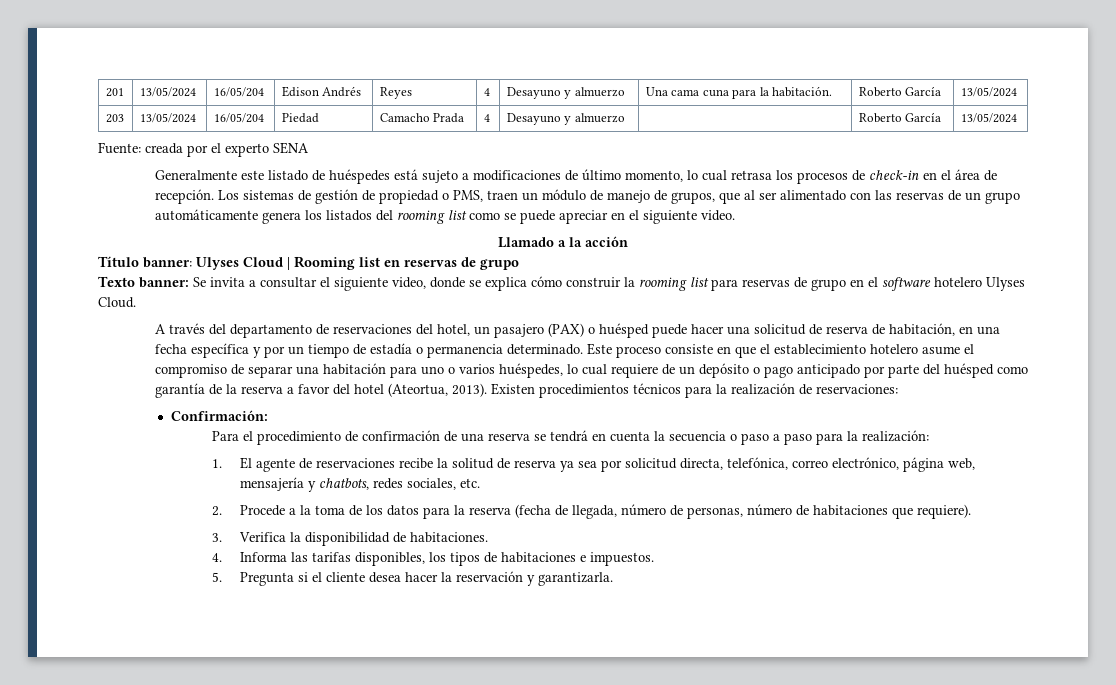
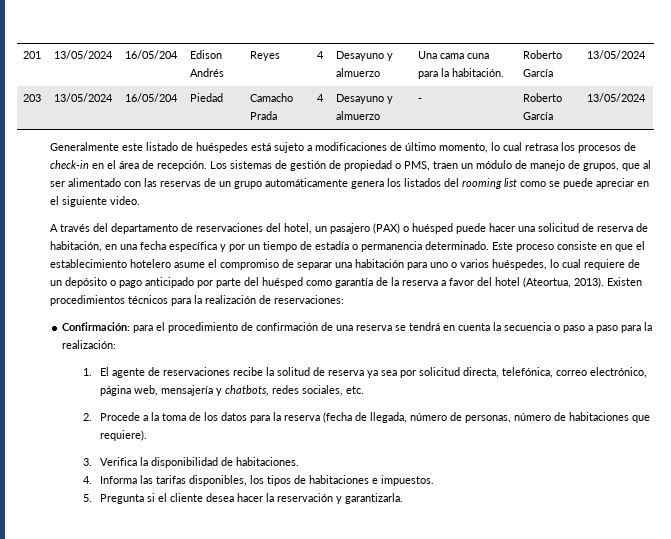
- 203 | 13/05/2024 | 16/05/204 | Piedad | Camacho Prada | 4 | Desayuno y almuerzo | | Roberto García | 13/05/2024
- Fuente: creada por el experto SENA
+ 203 | 13/05/2024 | 16/05/204 | Piedad | Camacho Prada | 4 | Desayuno y almuerzo | - | Roberto García | 13/05/2024
- Llamado a la acción
- Título banner: Ulyses Cloud | Rooming list en reservas de grupo
- Texto banner: Se invita a consultar el siguiente video, donde se explica cómo construir la rooming list para reservas de grupo en el software hotelero Ulyses Cloud.
- Confirmación:
- Para el procedimiento de confirmación de una reserva se tendrá en cuenta la secuencia o paso a paso para la realización:
+ Confirmación: para el procedimiento de confirmación de una reserva se tendrá en cuenta la secuencia o paso a paso para la realización:

